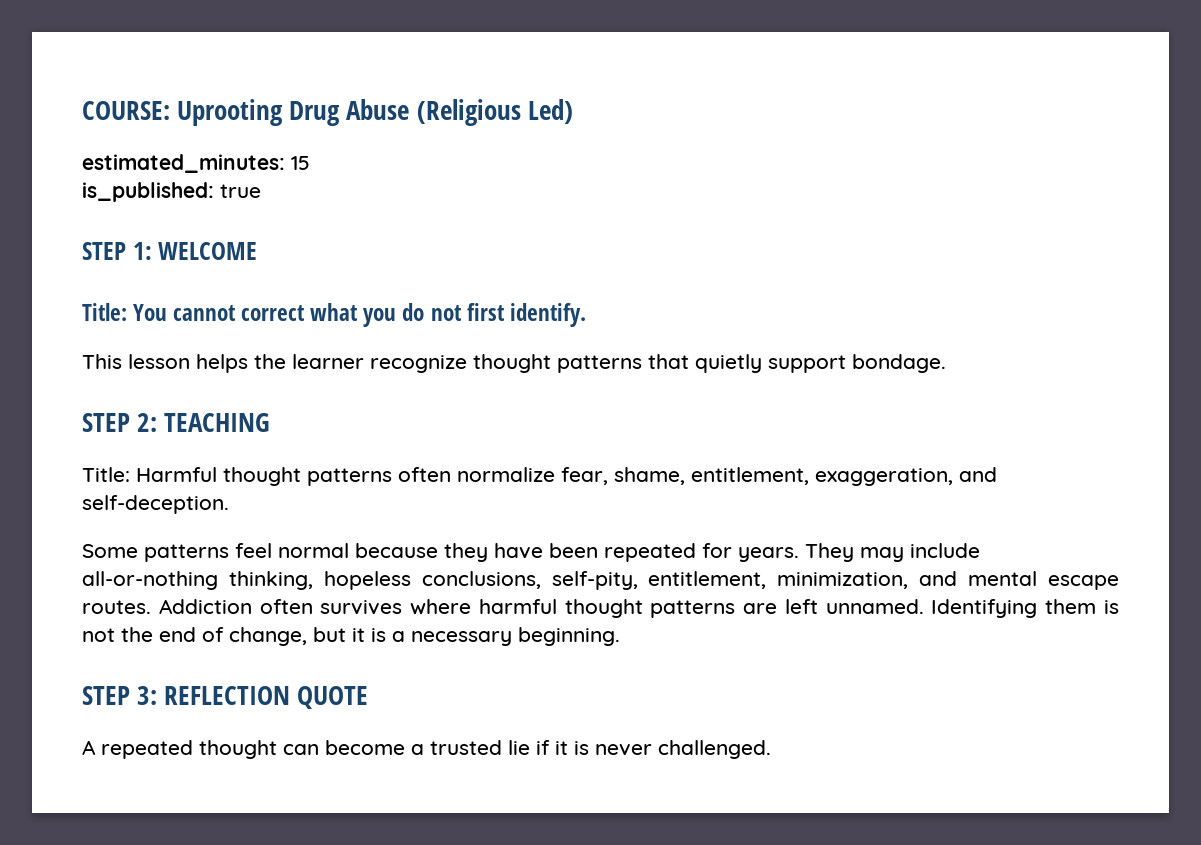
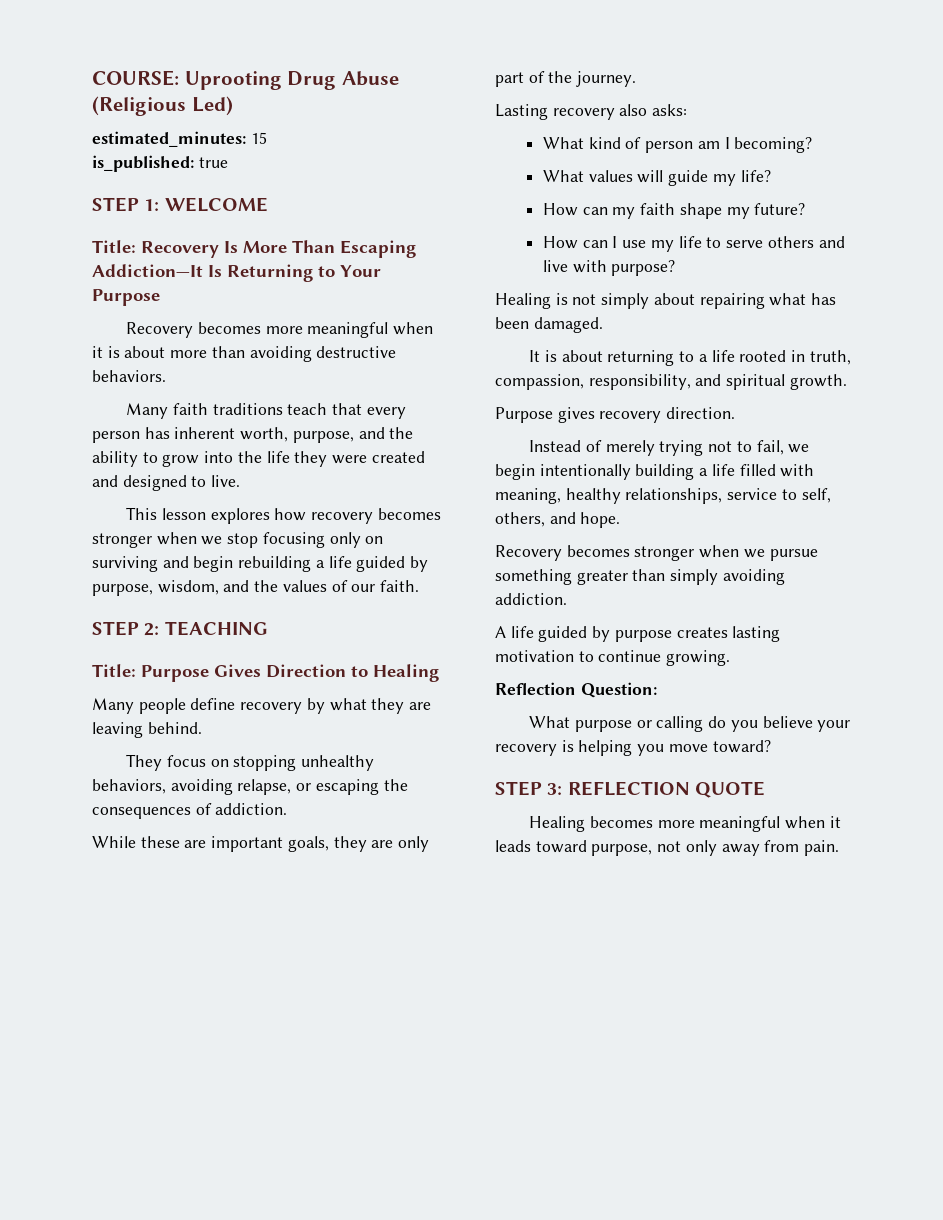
- Title: You cannot correct what you do not first identify.
- This lesson helps the learner recognize thought patterns that quietly support bondage.
+ Title: Recovery Is More Than Escaping Addiction—It Is Returning to Your Purpose
+ Recovery becomes more meaningful when it is about more than avoiding destructive behaviors.
+ Many faith traditions teach that every person has inherent worth, purpose, and the ability to grow into the life they were created and designed to live.
+ This lesson explores how recovery becomes stronger when we stop focusing only on surviving and begin rebuilding a life guided by purpose, wisdom, and the values of our faith.
  STEP 2: TEACHING
- Title: Harmful thought patterns often normalize fear, shame, entitlement, exaggeration, and self-deception.
- Some patterns feel normal because they have been repeated for years. They may include all-or-nothing thinking, hopeless conclusions, self-pity, entitlement, minimization, and mental escape routes. Addiction often survives where harmful thought patterns are left unnamed. Identifying them is not the end of change, but it is a necessary beginning.
+ Title: Purpose Gives Direction to Healing
+ Many people define recovery by what they are leaving behind.
+ They focus on stopping unhealthy behaviors, avoiding relapse, or escaping the consequences of addiction.
+ While these are important goals, they are only part of the journey.
+ Lasting recovery also asks:
+ What kind of person am I becoming?
+ What values will guide my life?
+ How can my faith shape my future?
+ How can I use my life to serve others and live with purpose?
+ Healing is not simply about repairing what has been damaged.
+ It is about returning to a life rooted in truth, compassion, responsibility, and spiritual growth.
+ Purpose gives recovery direction.
+ Instead of merely trying not to fail, we begin intentionally building a life filled with meaning, healthy relationships, service to self, others, and hope.
+ Recovery becomes stronger when we pursue something greater than simply avoiding addiction.
+ A life guided by purpose creates lasting motivation to continue growing.
+ Reflection Question:
+ What purpose or calling do you believe your recovery is helping you move toward?
  STEP 3: REFLECTION QUOTE
- A repeated thought can become a trusted lie if it is never challenged.
+ Healing becomes more meaningful when it leads toward purpose, not only away from pain.

